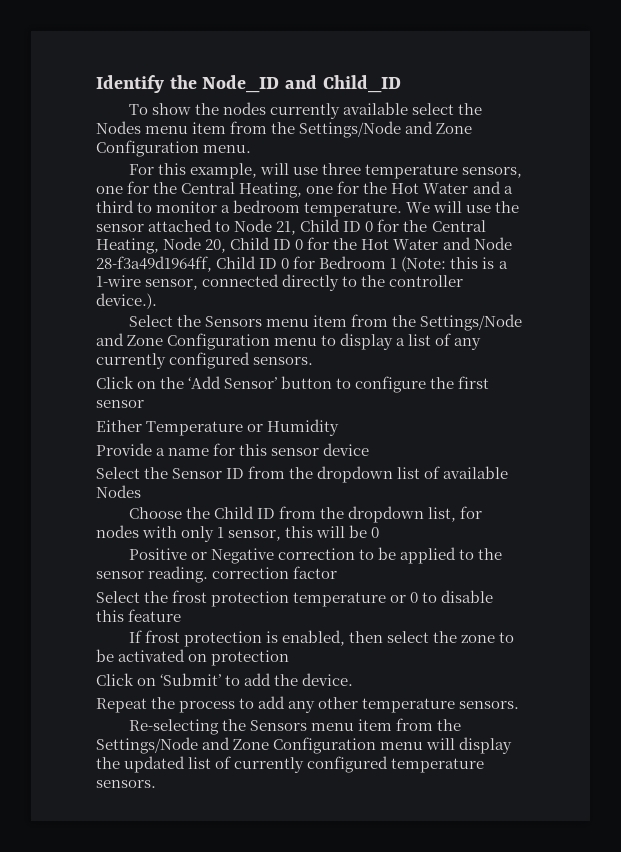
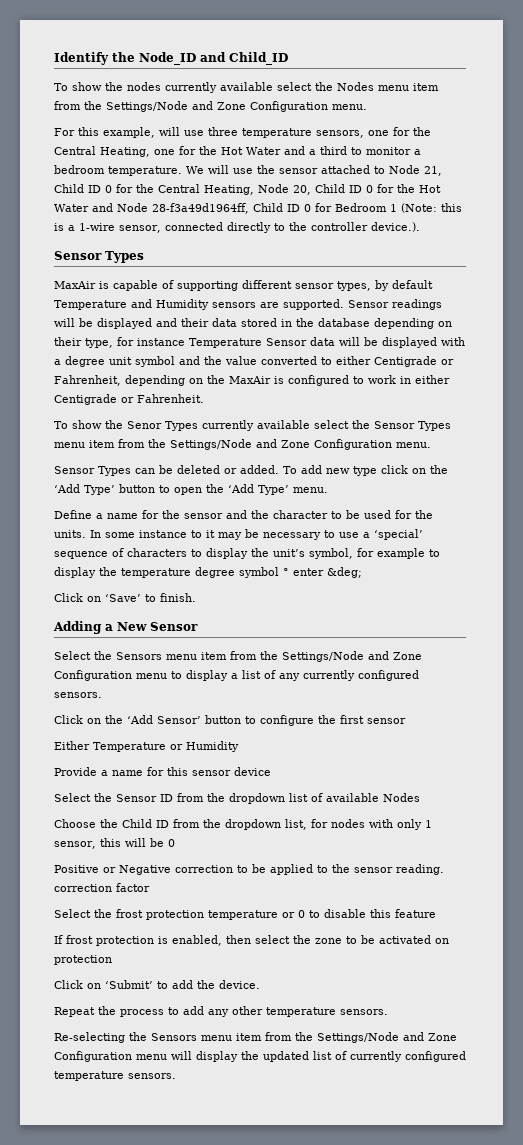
  We will use the sensor attached to Node 21, Child ID 0 for the Central Heating, Node 20, Child ID 0 for the Hot Water and Node 28-f3a49d1964ff, Child ID 0 for Bedroom 1 (Note: this is a 1-wire sensor, connected directly to the controller device.).
+ Sensor Types
+ MaxAir is capable of supporting different sensor types, by default Temperature and Humidity sensors are supported. Sensor readings will be displayed and their data stored in the database depending on their type, for instance Temperature Sensor data will be displayed with a degree unit symbol and the value converted to either Centigrade or Fahrenheit, depending on the MaxAir is configured to work in either Centigrade or Fahrenheit.
+ To show the Senor Types currently available select the Sensor Types menu item from the Settings/Node and Zone Configuration menu.
+ Sensor Types can be deleted or added. To add new type click on the ‘Add Type’ button to open the ‘Add Type’ menu.
+ Define a name for the sensor and the character to be used for the units. In some instance to it may be necessary to use a ‘special’ sequence of characters to display the unit’s symbol, for example to display the temperature degree symbol ° enter &deg;
+ Click on ‘Save’ to finish.
+ Adding a New Sensor

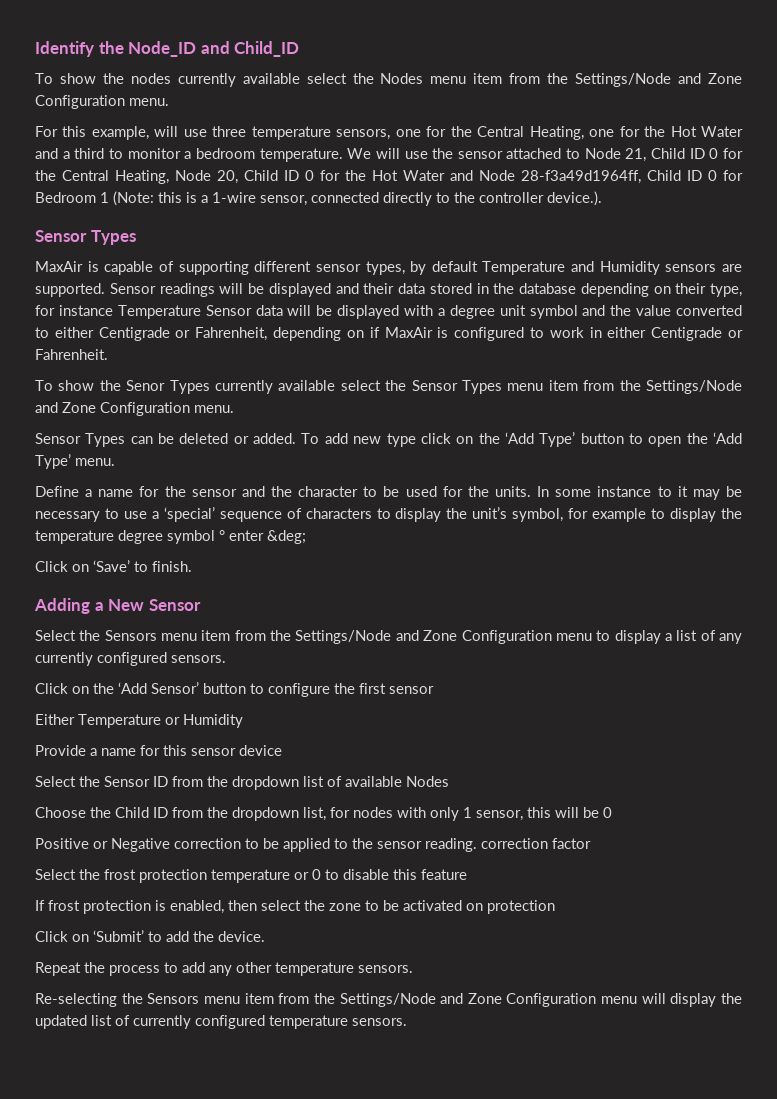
- Sensor readings will be displayed and their data stored in the database depending on their type, for instance Temperature Sensor data will be displayed with a degree unit symbol and the value converted to either Centigrade or Fahrenheit, depending on the MaxAir is configured to work in either Centigrade or Fahrenheit.
+ Sensor readings will be displayed and their data stored in the database depending on their type, for instance Temperature Sensor data will be displayed with a degree unit symbol and the value converted to either Centigrade or Fahrenheit, depending on if MaxAir is configured to work in either Centigrade or Fahrenheit.

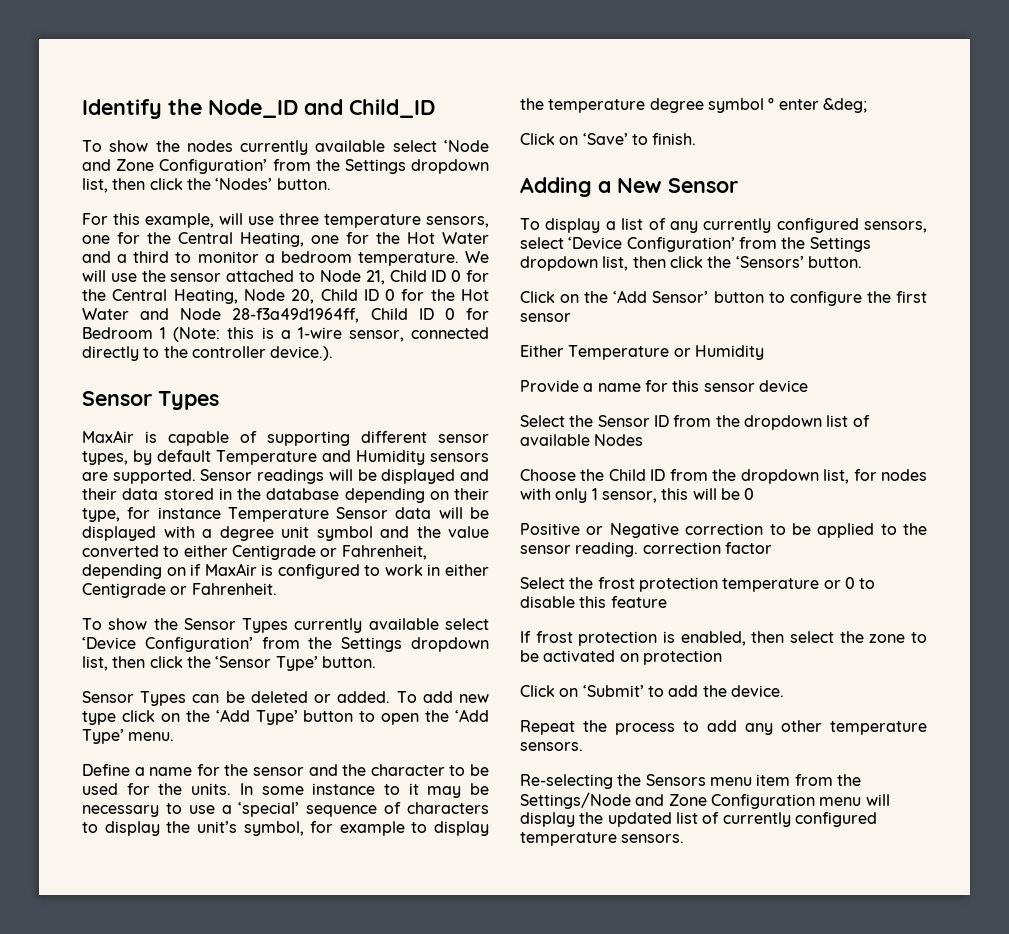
- To show the nodes currently available select the Nodes menu item from the Settings/Node and Zone Configuration menu.
+ To show the nodes currently available select ‘Node and Zone Configuration’ from the Settings dropdown list, then click the ‘Nodes’ button.
- To show the Senor Types currently available select the Sensor Types menu item from the Settings/Node and Zone Configuration menu.
+ To show the Sensor Types currently available select ‘Device Configuration’ from the Settings dropdown list, then click the ‘Sensor Type’ button.
- Select the Sensors menu item from the Settings/Node and Zone Configuration menu to display a list of any currently configured sensors.
+ To display a list of any currently configured sensors, select ‘Device Configuration’ from the Settings dropdown list, then click the ‘Sensors’ button.

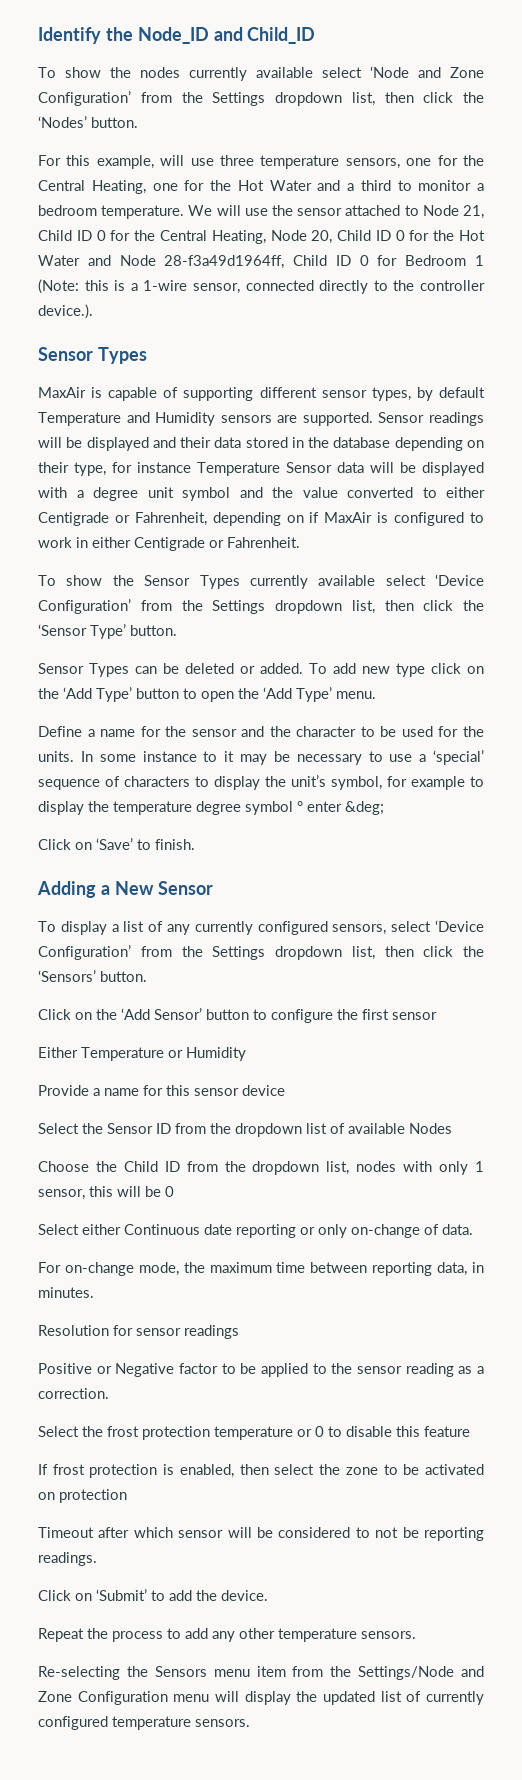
- Choose the Child ID from the dropdown list, for nodes with only 1 sensor, this will be 0
+ Choose the Child ID from the dropdown list, nodes with only 1 sensor, this will be 0
+ Select either Continuous date reporting or only on-change of data.
+ For on-change mode, the maximum time between reporting data, in minutes.
+ Resolution for sensor readings
- Positive or Negative correction to be applied to the sensor reading. correction factor
+ Positive or Negative factor to be applied to the sensor reading as a correction.
+ Timeout after which sensor will be considered to not be reporting readings.

